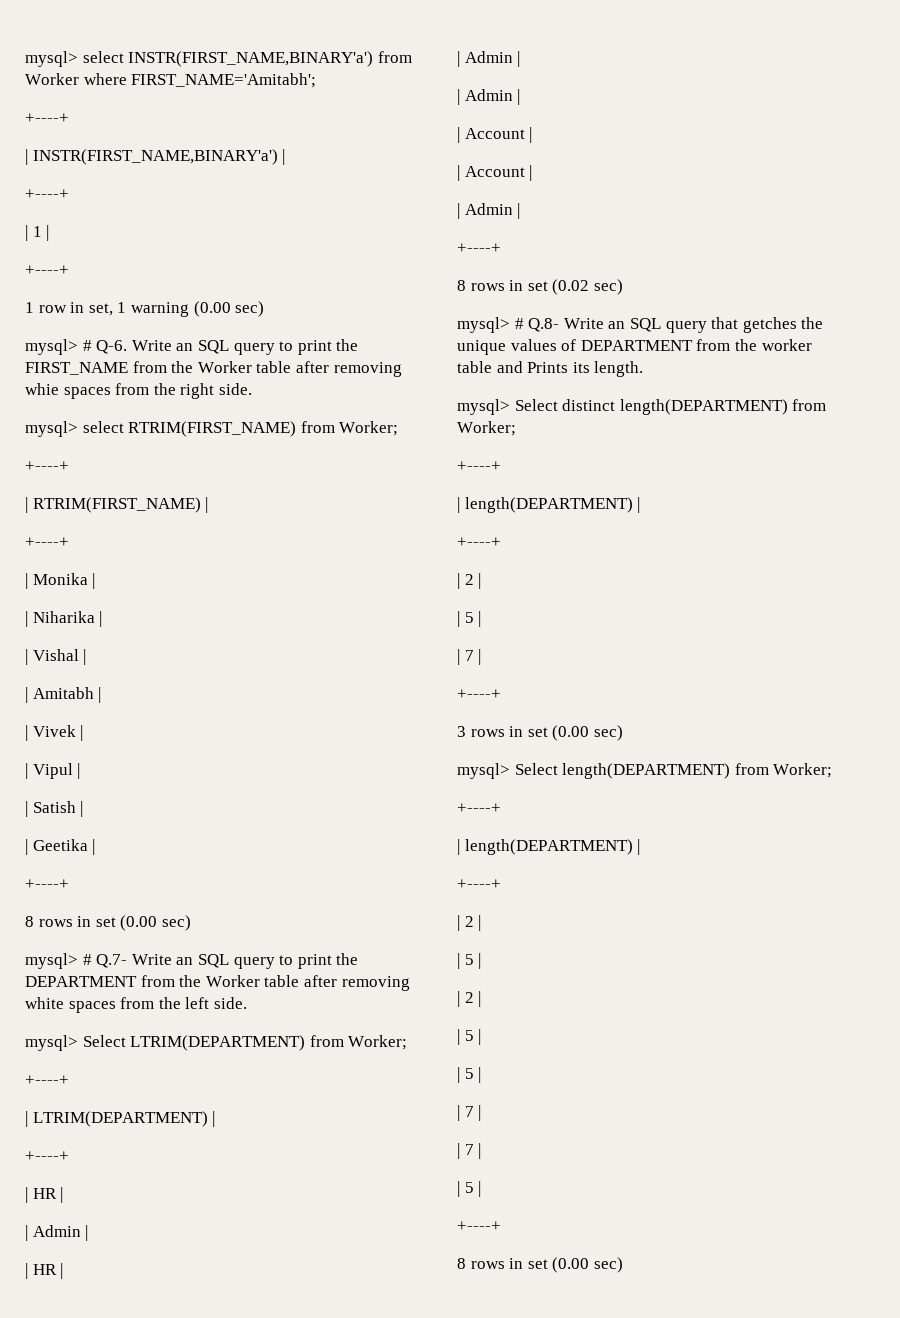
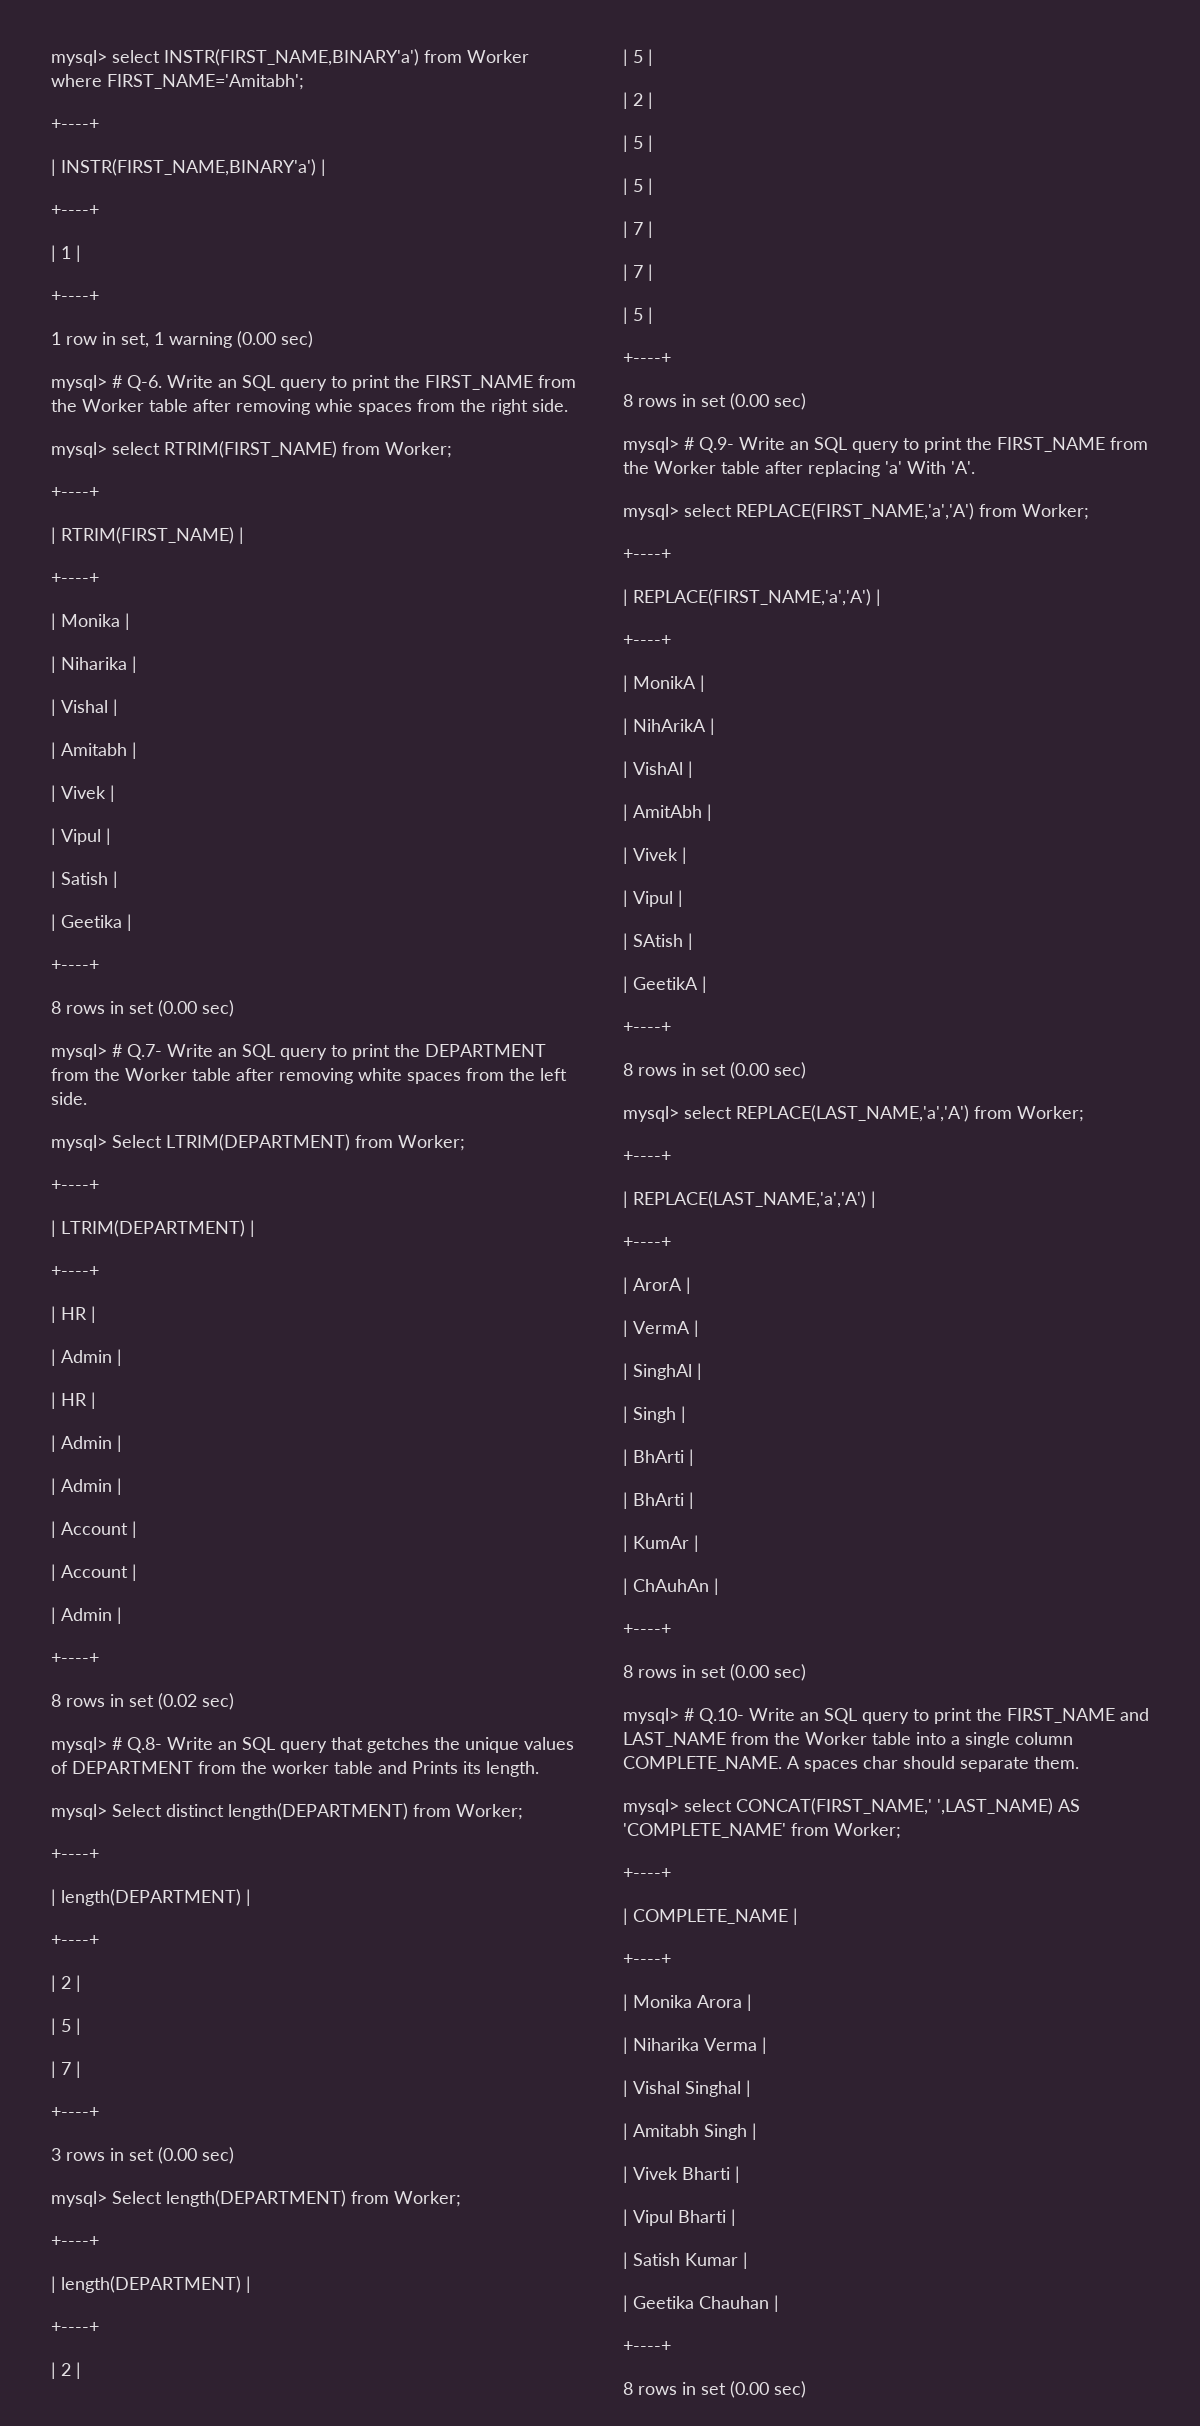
+ mysql> # Q.9- Write an SQL query to print the FIRST_NAME from the Worker table after replacing 'a' With 'A'.
+ mysql> select REPLACE(FIRST_NAME,'a','A') from Worker;
+ +----+
+ | REPLACE(FIRST_NAME,'a','A') |
+ +----+
+ | MonikA |
+ | NihArikA |
+ | VishAl |
+ | AmitAbh |
+ | Vivek |
+ | Vipul |
+ | SAtish |
+ | GeetikA |
+ +----+
+ 8 rows in set (0.00 sec)
+ mysql> select REPLACE(LAST_NAME,'a','A') from Worker;
+ +----+
+ | REPLACE(LAST_NAME,'a','A') |
+ +----+
+ | ArorA |
+ | VermA |
+ | SinghAl |
+ | Singh |
+ | BhArti |
+ | BhArti |
+ | KumAr |
+ | ChAuhAn |
+ +----+
+ 8 rows in set (0.00 sec)
+ mysql> # Q.10- Write an SQL query to print the FIRST_NAME and LAST_NAME from the Worker table into a single column COMPLETE_NAME. A spaces char should separate them.
+ mysql> select CONCAT(FIRST_NAME,' ',LAST_NAME) AS 'COMPLETE_NAME' from Worker;
+ +----+
+ | COMPLETE_NAME |
+ +----+
+ | Monika Arora |
+ | Niharika Verma |
+ | Vishal Singhal |
+ | Amitabh Singh |
+ | Vivek Bharti |
+ | Vipul Bharti |
+ | Satish Kumar |
+ | Geetika Chauhan |
+ +----+
+ 8 rows in set (0.00 sec)

